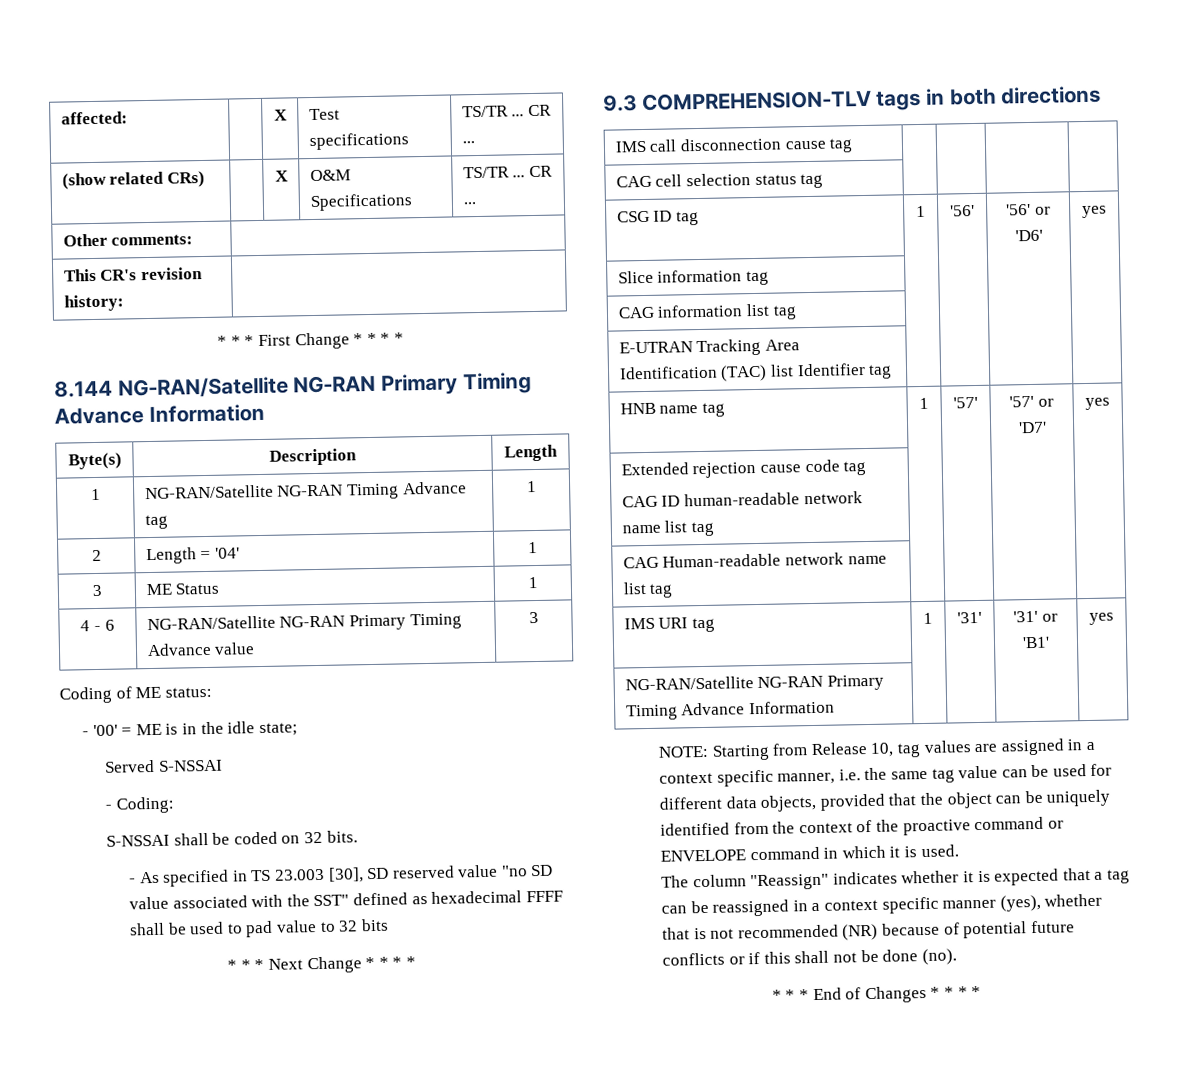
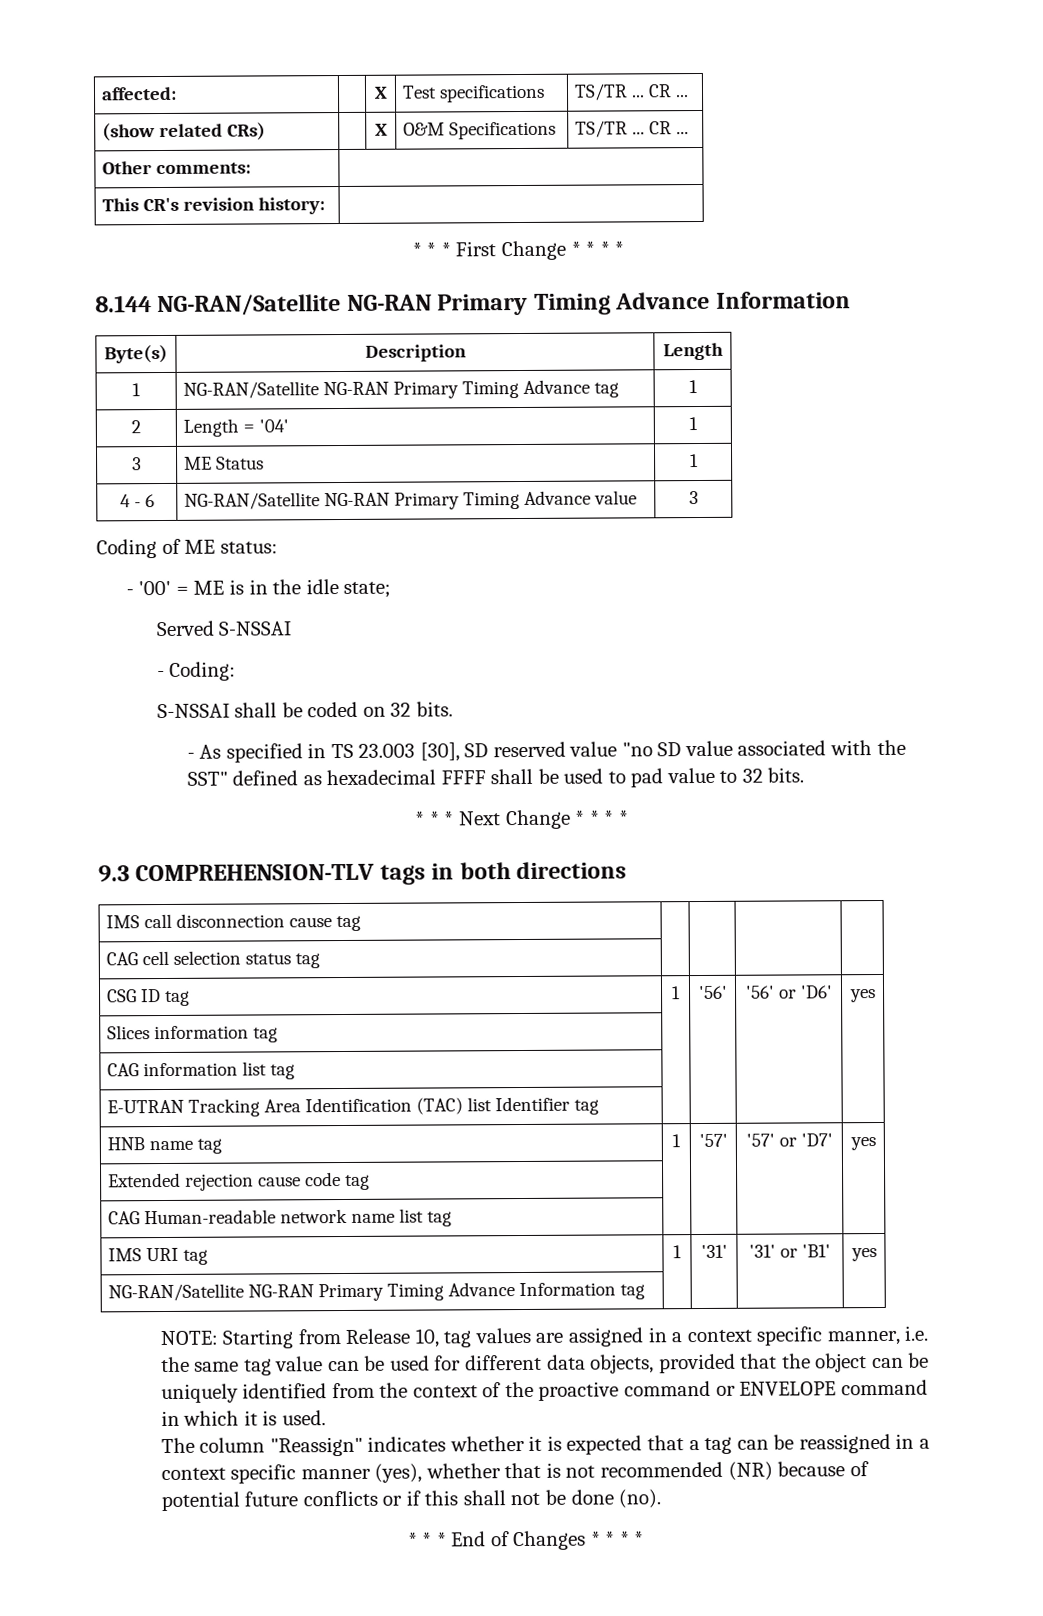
- 1 | NG-RAN/Satellite NG-RAN Timing Advance tag | 1
+ 1 | NG-RAN/Satellite NG-RAN Primary Timing Advance tag | 1
- - As specified in TS 23.003 [30], SD reserved value "no SD value associated with the SST" defined as hexadecimal FFFF shall be used to pad value to 32 bits
+ - As specified in TS 23.003 [30], SD reserved value "no SD value associated with the SST" defined as hexadecimal FFFF shall be used to pad value to 32 bits.
- Slice information tag | | | |
+ Slices information tag | | | |
- Extended rejection cause code tag
- CAG ID human-readable network name list tag | | | |
+ Extended rejection cause code tag | | | |
- NG-RAN/Satellite NG-RAN Primary Timing Advance Information | | | |
+ NG-RAN/Satellite NG-RAN Primary Timing Advance Information tag | | | |

